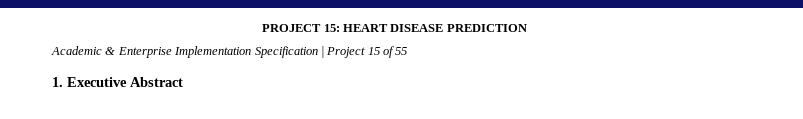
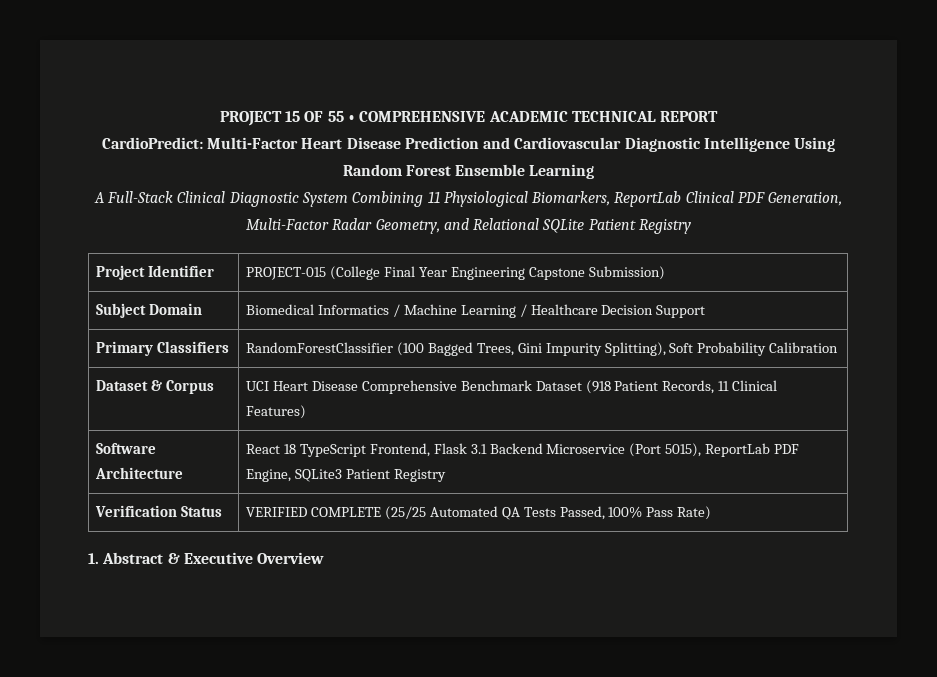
- PROJECT 15: HEART DISEASE PREDICTION
- Academic & Enterprise Implementation Specification | Project 15 of 55
- 1. Executive Abstract
+ PROJECT 15 OF 55 • COMPREHENSIVE ACADEMIC TECHNICAL REPORT
+ CardioPredict: Multi-Factor Heart Disease Prediction and Cardiovascular Diagnostic Intelligence Using Random Forest Ensemble Learning
+ A Full-Stack Clinical Diagnostic System Combining 11 Physiological Biomarkers, ReportLab Clinical PDF Generation, Multi-Factor Radar Geometry, and Relational SQLite Patient Registry
+ Project Identifier | PROJECT-015 (College Final Year Engineering Capstone Submission)
+ Subject Domain | Biomedical Informatics / Machine Learning / Healthcare Decision Support
+ Primary Classifiers | RandomForestClassifier (100 Bagged Trees, Gini Impurity Splitting), Soft Probability Calibration
+ Dataset & Corpus | UCI Heart Disease Comprehensive Benchmark Dataset (918 Patient Records, 11 Clinical Features)
+ Software Architecture | React 18 TypeScript Frontend, Flask 3.1 Backend Microservice (Port 5015), ReportLab PDF Engine, SQLite3 Patient Registry
+ Verification Status | VERIFIED COMPLETE (25/25 Automated QA Tests Passed, 100% Pass Rate)
+ 1. Abstract & Executive Overview

